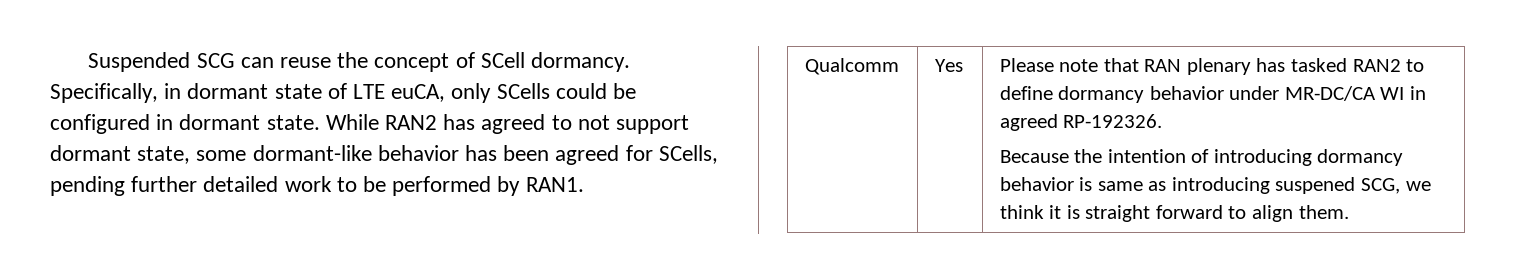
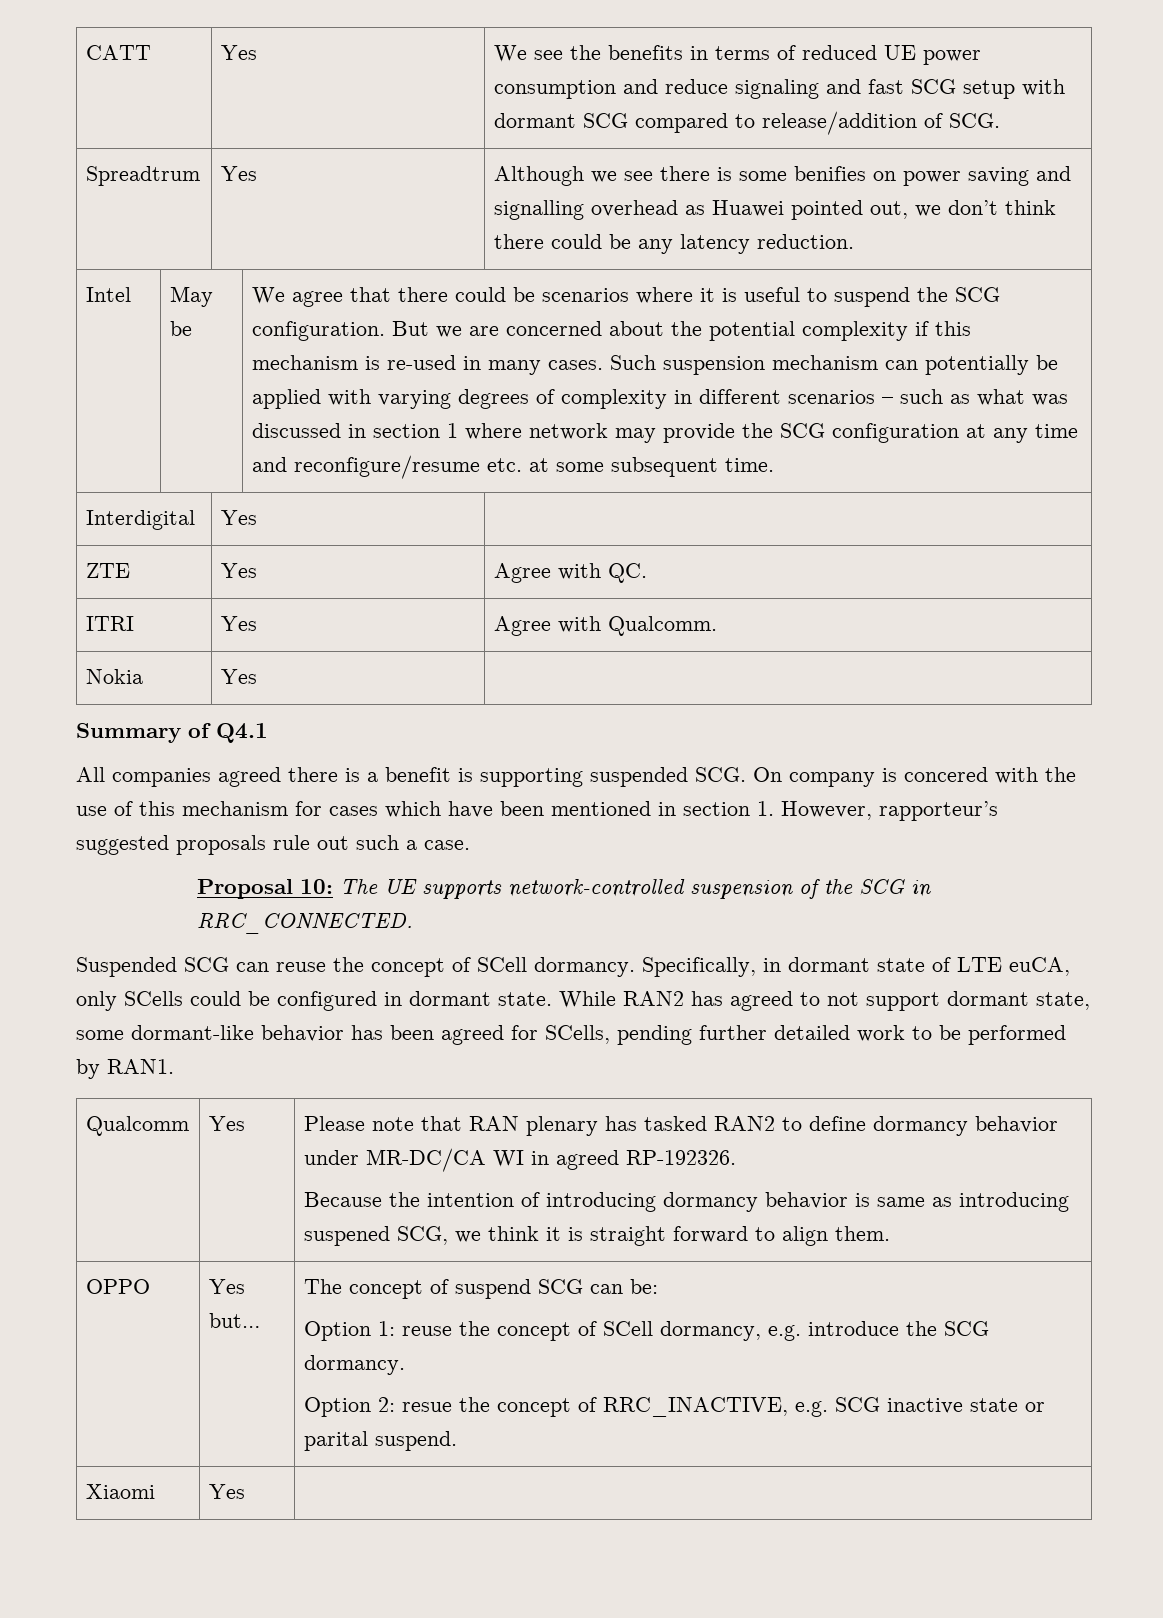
+ CATT | Yes | We see the benefits in terms of reduced UE power consumption and reduce signaling and fast SCG setup with dormant SCG compared to release/addition of SCG.
+ Spreadtrum | Yes | Although we see there is some benifies on power saving and signalling overhead as Huawei pointed out, we don’t think there could be any latency reduction.
+ Intel | May be | We agree that there could be scenarios where it is useful to suspend the SCG configuration. But we are concerned about the potential complexity if this mechanism is re-used in many cases. Such suspension mechanism can potentially be applied with varying degrees of complexity in different scenarios – such as what was discussed in section 1 where network may provide the SCG configuration at any time and reconfigure/resume etc. at some subsequent time.
+ Interdigital | Yes |
+ ZTE | Yes | Agree with QC.
+ ITRI | Yes | Agree with Qualcomm.
+ Nokia | Yes |
+ Summary of Q4.1
+ All companies agreed there is a benefit is supporting suspended SCG. On company is concered with the use of this mechanism for cases which have been mentioned in section 1. However, rapporteur’s suggested proposals rule out such a case.
+ Proposal 10: The UE supports network-controlled suspension of the SCG in RRC_CONNECTED.
+ OPPO | Yes but… | The concept of suspend SCG can be:
+ Option 1: reuse the concept of SCell dormancy, e.g. introduce the SCG dormancy.
+ Option 2: resue the concept of RRC_INACTIVE, e.g. SCG inactive state or parital suspend.
+ Xiaomi | Yes |

